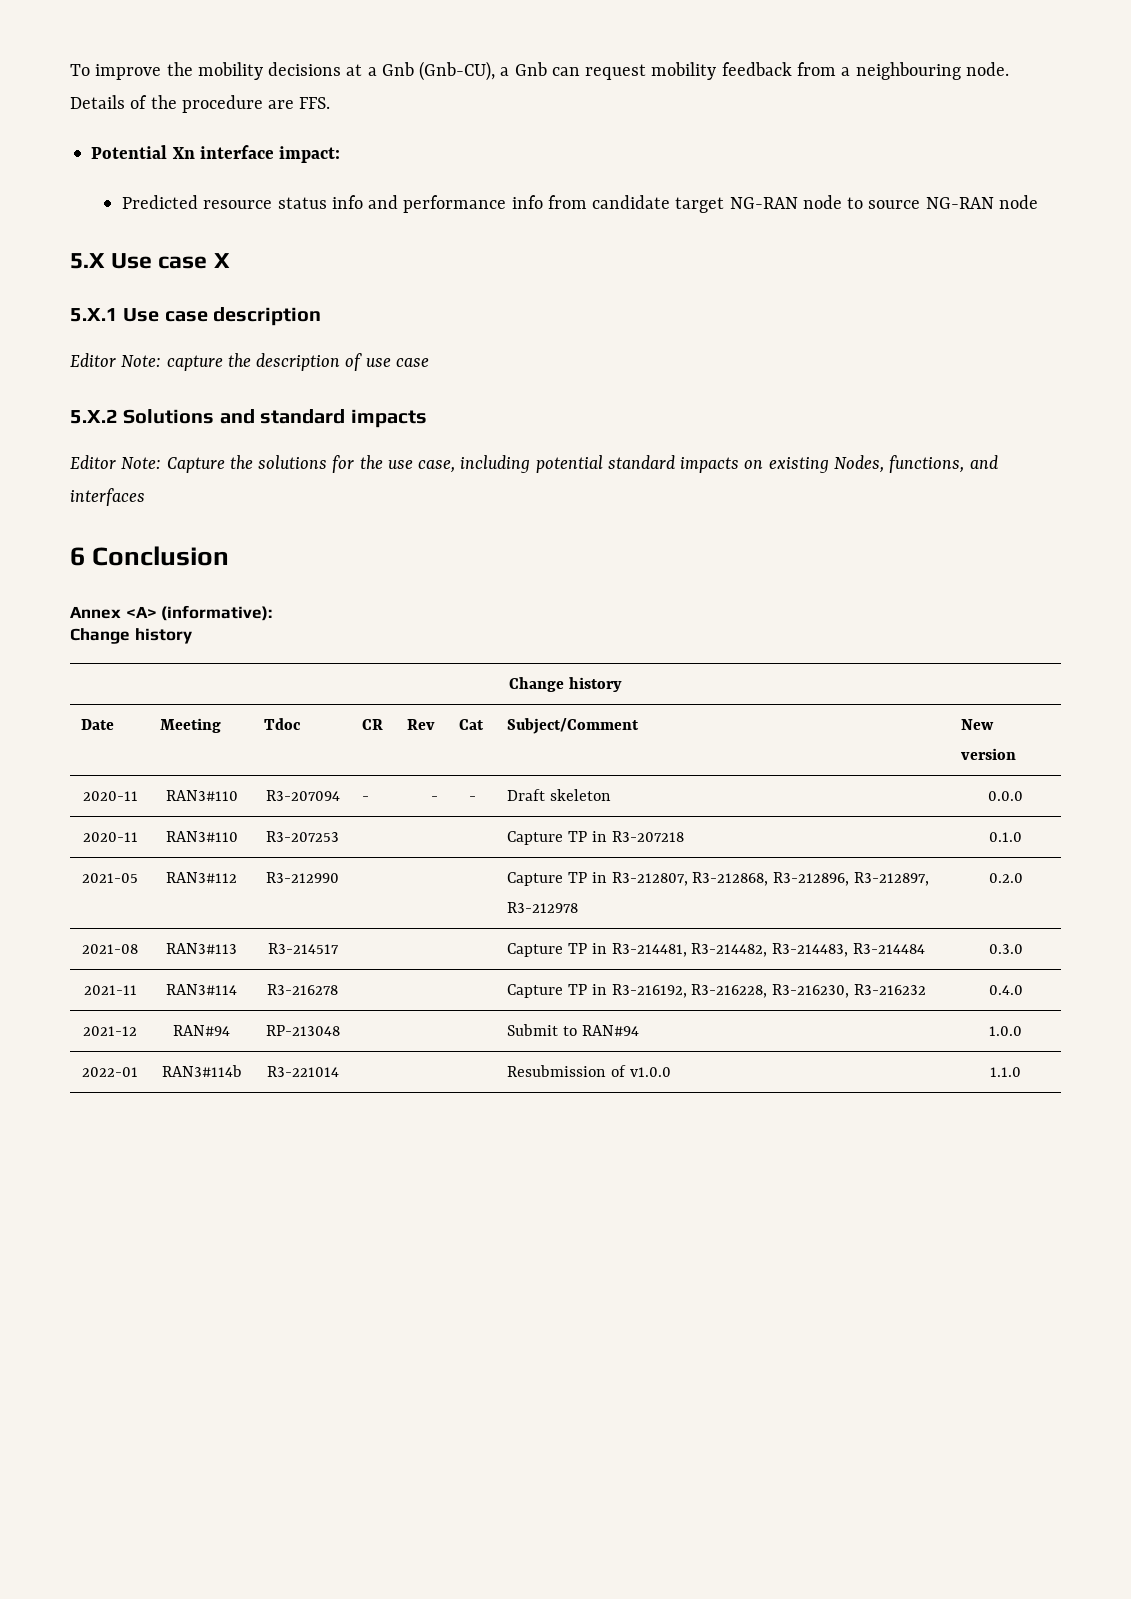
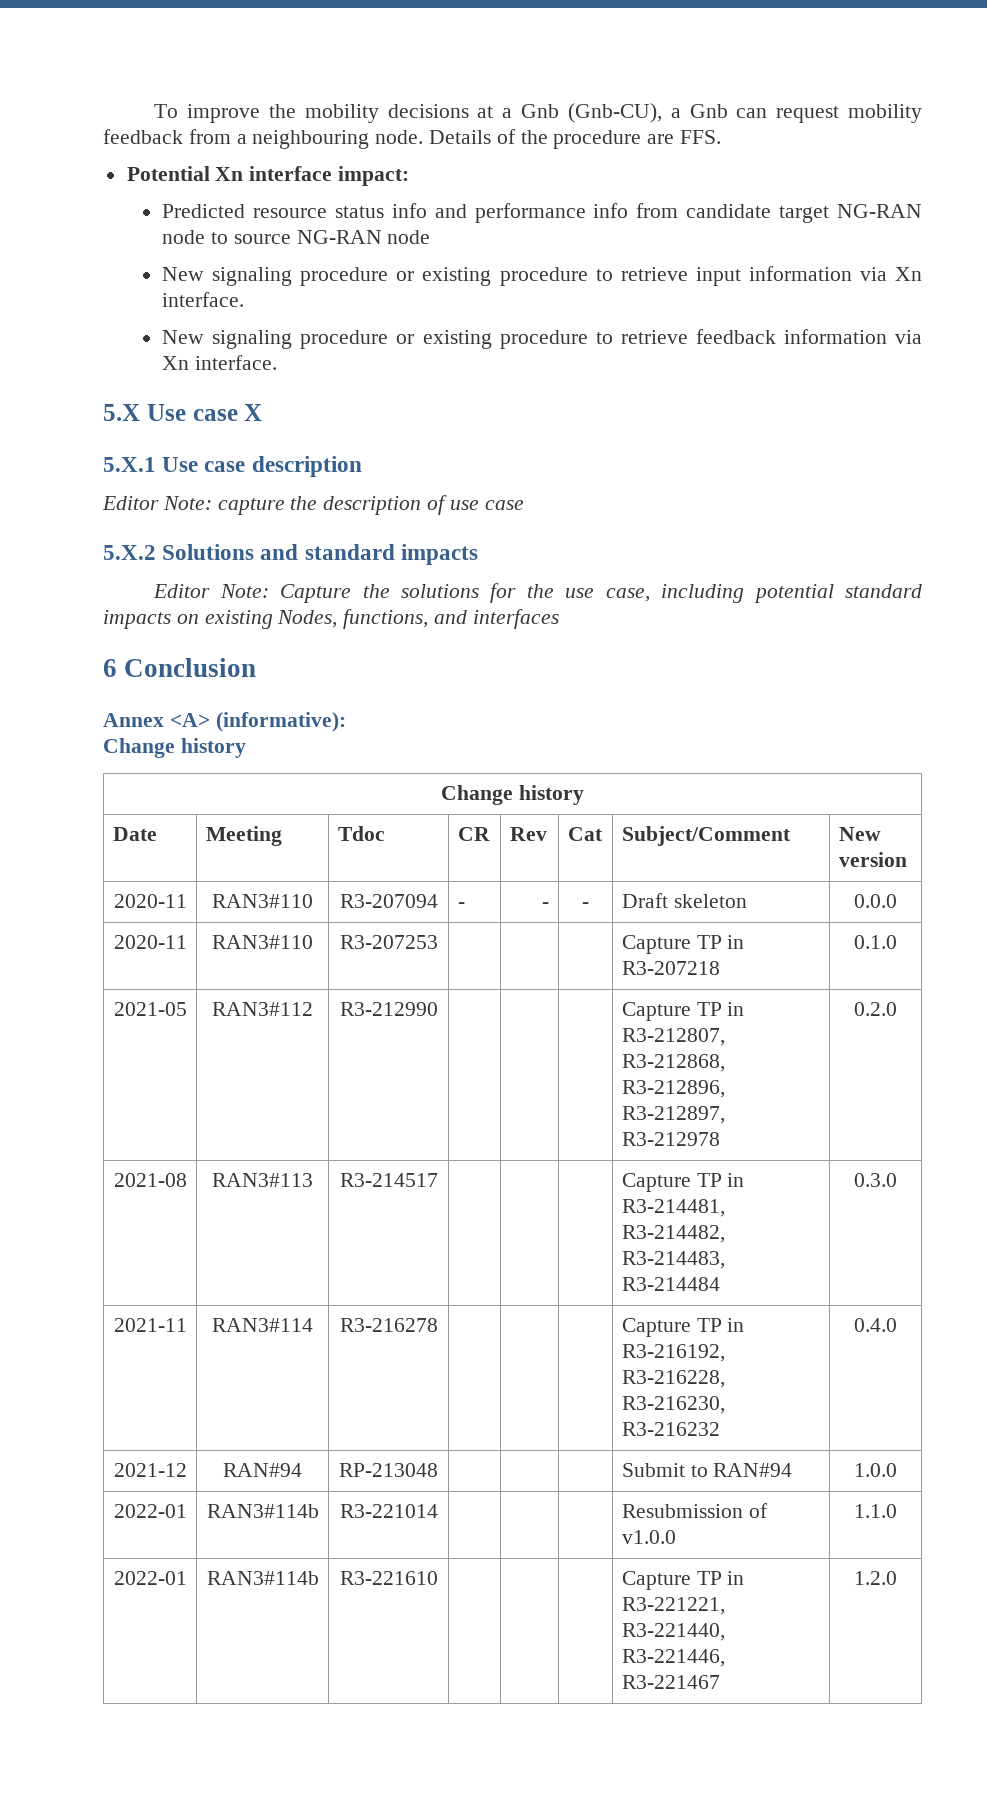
+ New signaling procedure or existing procedure to retrieve input information via Xn interface.
+ New signaling procedure or existing procedure to retrieve feedback information via Xn interface.
+ 2022-01 | RAN3#114b | R3-221610 | | | | Capture TP in R3-221221, R3-221440, R3-221446, R3-221467 | 1.2.0

